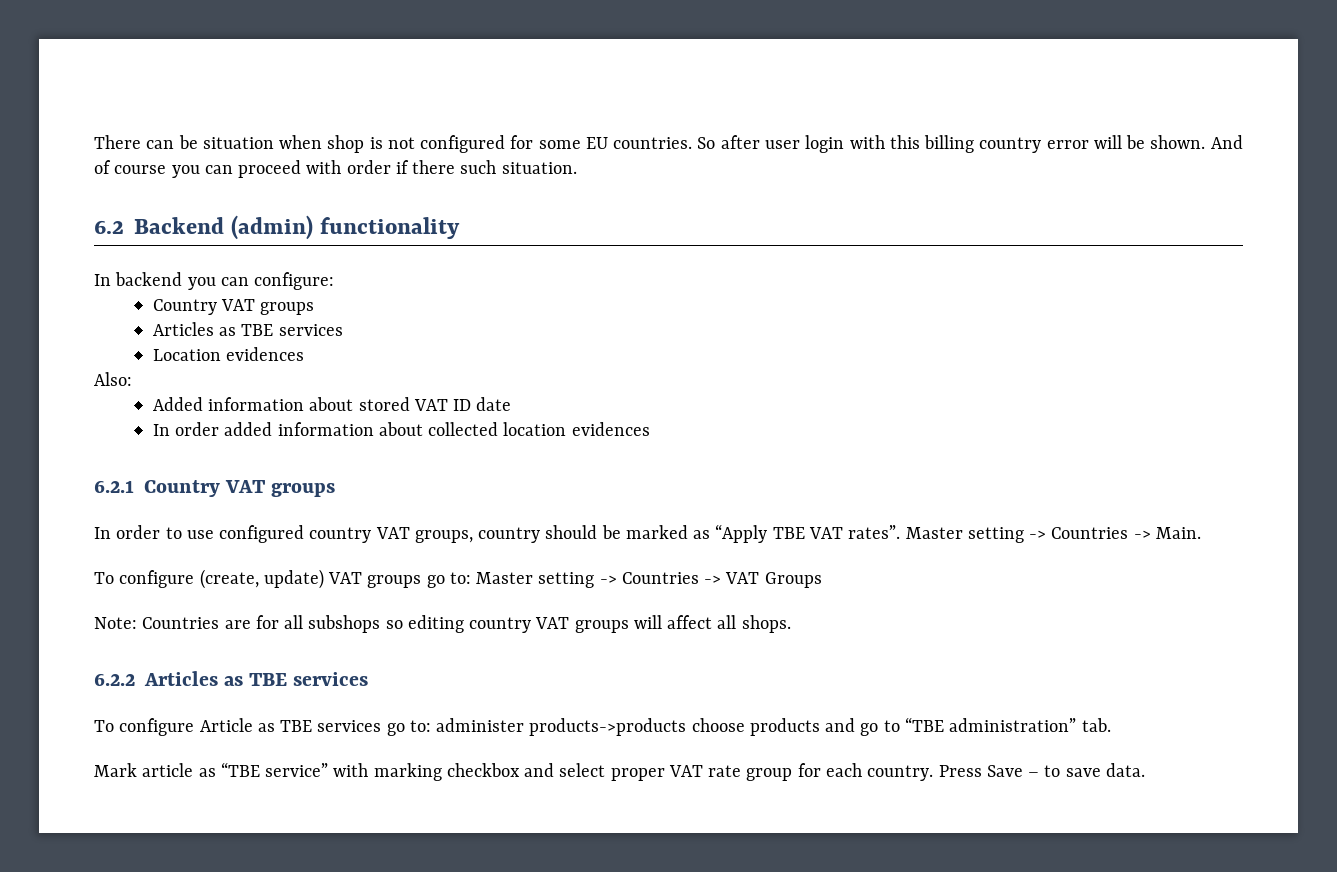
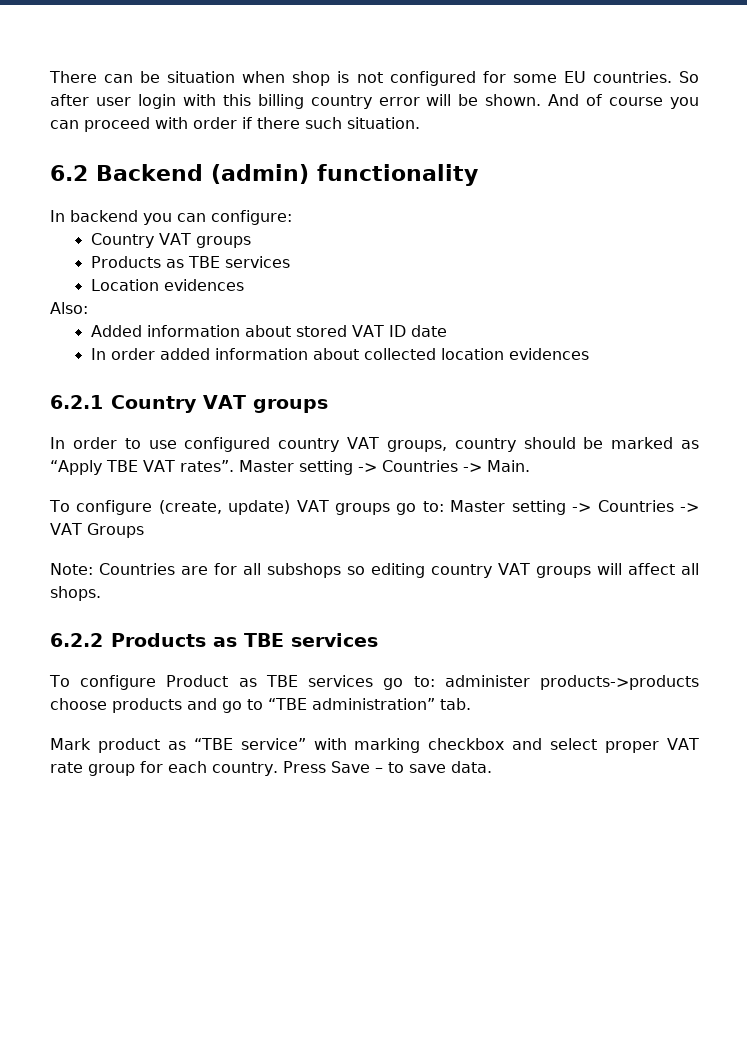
  In backend you can configure:
  Country VAT groups
- Articles as TBE services
+ Products as TBE services
- 6.2.2 Articles as TBE services
+ 6.2.2 Products as TBE services
- To configure Article as TBE services go to: administer products->products choose products and go to “TBE administration” tab.
+ To configure Product as TBE services go to: administer products->products choose products and go to “TBE administration” tab.
- Mark article as “TBE service” with marking checkbox and select proper VAT rate group for each country.
+ Mark product as “TBE service” with marking checkbox and select proper VAT rate group for each country.

